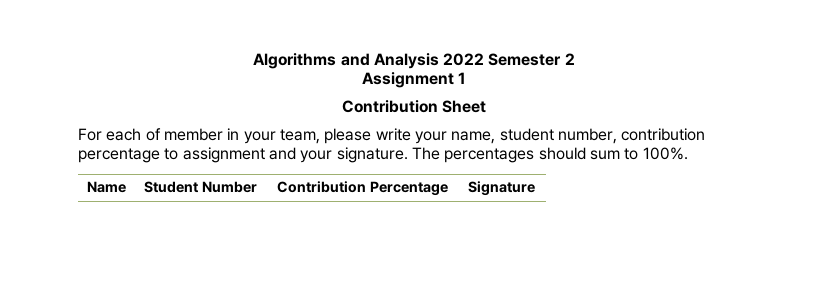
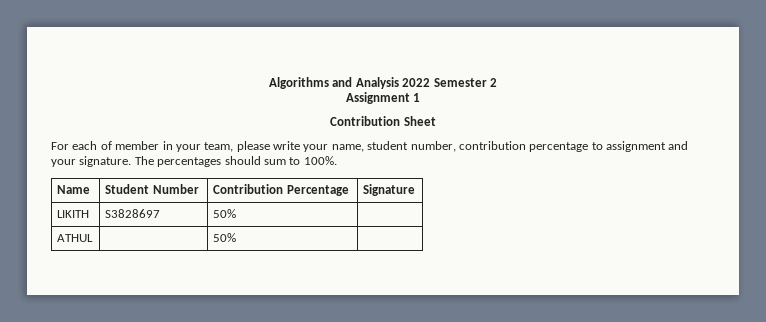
+ LIKITH | S3828697 | 50% |
+ ATHUL | | 50% |

